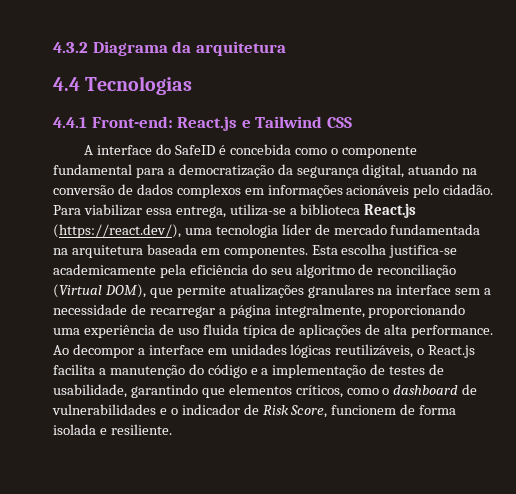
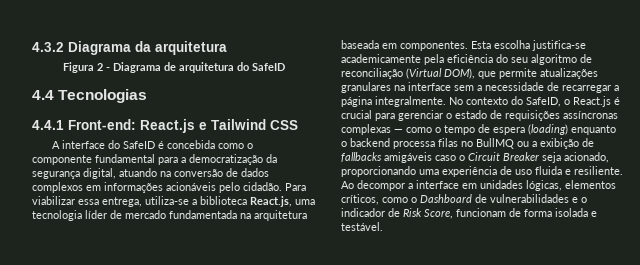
+ Figura 2 - Diagrama de arquitetura do SafeID
- Para viabilizar essa entrega, utiliza-se a biblioteca React.js (https://react.dev/), uma tecnologia líder de mercado fundamentada na arquitetura baseada em componentes.
+ Para viabilizar essa entrega, utiliza-se a biblioteca React.js, uma tecnologia líder de mercado fundamentada na arquitetura baseada em componentes.
- Esta escolha justifica-se academicamente pela eficiência do seu algoritmo de reconciliação (Virtual DOM), que permite atualizações granulares na interface sem a necessidade de recarregar a página integralmente, proporcionando uma experiência de uso fluida típica de aplicações de alta performance.
+ Esta escolha justifica-se academicamente pela eficiência do seu algoritmo de reconciliação (Virtual DOM), que permite atualizações granulares na interface sem a necessidade de recarregar a página integralmente. No contexto do SafeID, o React.js é crucial para gerenciar o estado de requisições assíncronas complexas — como o tempo de espera (loading) enquanto o backend processa filas no BullMQ ou a exibição de fallbacks amigáveis caso o Circuit Breaker seja acionado, proporcionando uma experiência de uso fluida e resiliente.
- Ao decompor a interface em unidades lógicas reutilizáveis, o React.js facilita a manutenção do código e a implementação de testes de usabilidade, garantindo que elementos críticos, como o dashboard de vulnerabilidades e o indicador de Risk Score, funcionem de forma isolada e resiliente.
+ Ao decompor a interface em unidades lógicas, elementos críticos, como o Dashboard de vulnerabilidades e o indicador de Risk Score, funcionam de forma isolada e testável.

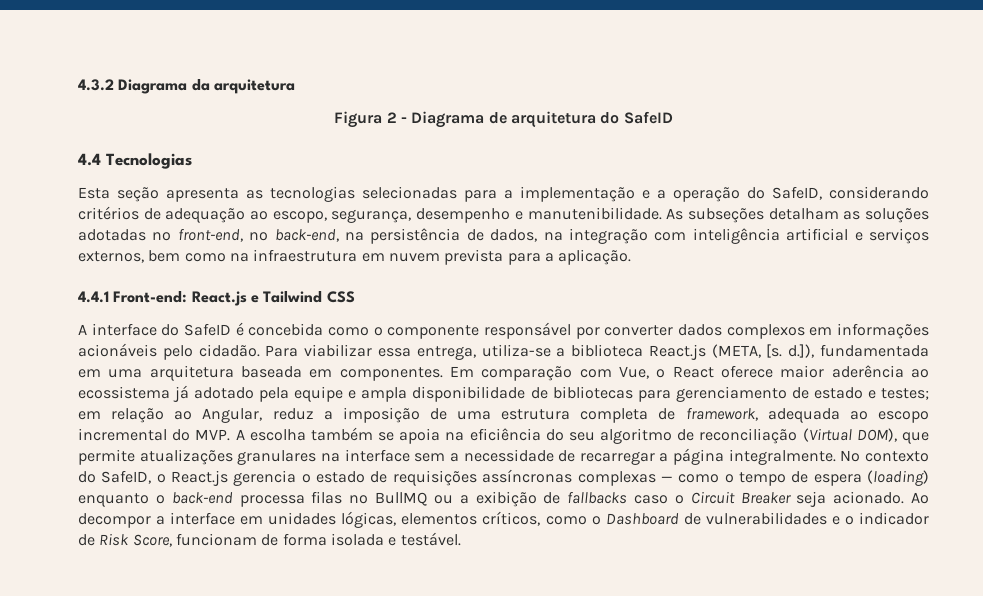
+ Esta seção apresenta as tecnologias selecionadas para a implementação e a operação do SafeID, considerando critérios de adequação ao escopo, segurança, desempenho e manutenibilidade. As subseções detalham as soluções adotadas no front-end, no back-end, na persistência de dados, na integração com inteligência artificial e serviços externos, bem como na infraestrutura em nuvem prevista para a aplicação.
- A interface do SafeID é concebida como o componente fundamental para a democratização da segurança digital, atuando na conversão de dados complexos em informações acionáveis pelo cidadão.
+ A interface do SafeID é concebida como o componente responsável por converter dados complexos em informações acionáveis pelo cidadão.
- Para viabilizar essa entrega, utiliza-se a biblioteca React.js, uma tecnologia líder de mercado fundamentada na arquitetura baseada em componentes. Esta escolha justifica-se academicamente pela eficiência do seu algoritmo de reconciliação (Virtual DOM), que permite atualizações granulares na interface sem a necessidade de recarregar a página integralmente.
+ Para viabilizar essa entrega, utiliza-se a biblioteca React.js (META, [s. d.]), fundamentada em uma arquitetura baseada em componentes. Em comparação com Vue, o React oferece maior aderência ao ecossistema já adotado pela equipe e ampla disponibilidade de bibliotecas para gerenciamento de estado e testes; em relação ao Angular, reduz a imposição de uma estrutura completa de framework, adequada ao escopo incremental do MVP. A escolha também se apoia na eficiência do seu algoritmo de reconciliação (Virtual DOM), que permite atualizações granulares na interface sem a necessidade de recarregar a página integralmente.
- No contexto do SafeID, o React.js é crucial para gerenciar o estado de requisições assíncronas complexas — como o tempo de espera (loading) enquanto o backend processa filas no BullMQ ou a exibição de fallbacks amigáveis caso o Circuit Breaker seja acionado, proporcionando uma experiência de uso fluida e resiliente.
+ No contexto do SafeID, o React.js gerencia o estado de requisições assíncronas complexas — como o tempo de espera (loading) enquanto o back-end processa filas no BullMQ ou a exibição de fallbacks caso o Circuit Breaker seja acionado.

